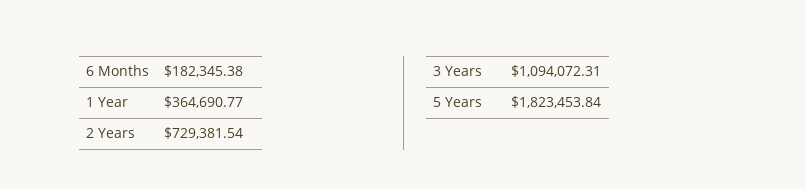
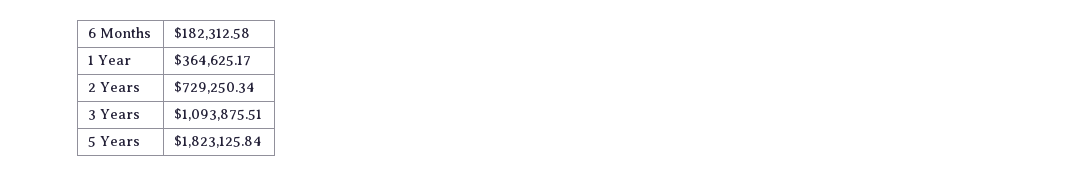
- 6 Months | $182,345.38
+ 6 Months | $182,312.58
- 1 Year | $364,690.77
+ 1 Year | $364,625.17
- 2 Years | $729,381.54
+ 2 Years | $729,250.34
- 3 Years | $1,094,072.31
+ 3 Years | $1,093,875.51
- 5 Years | $1,823,453.84
+ 5 Years | $1,823,125.84

